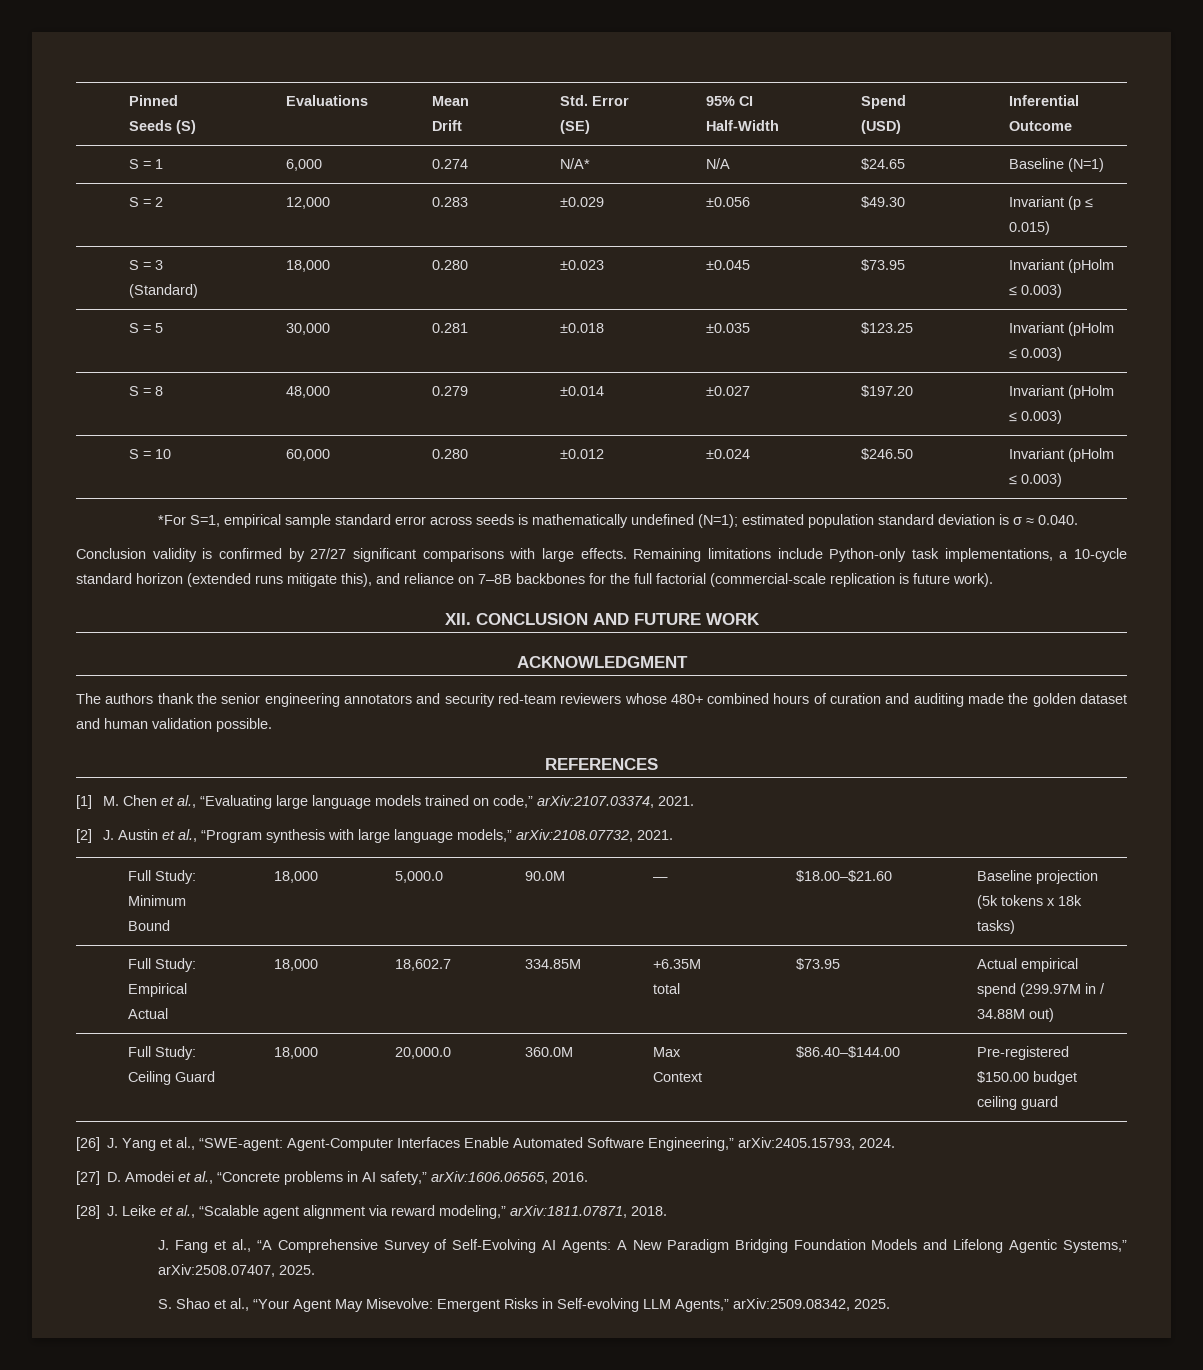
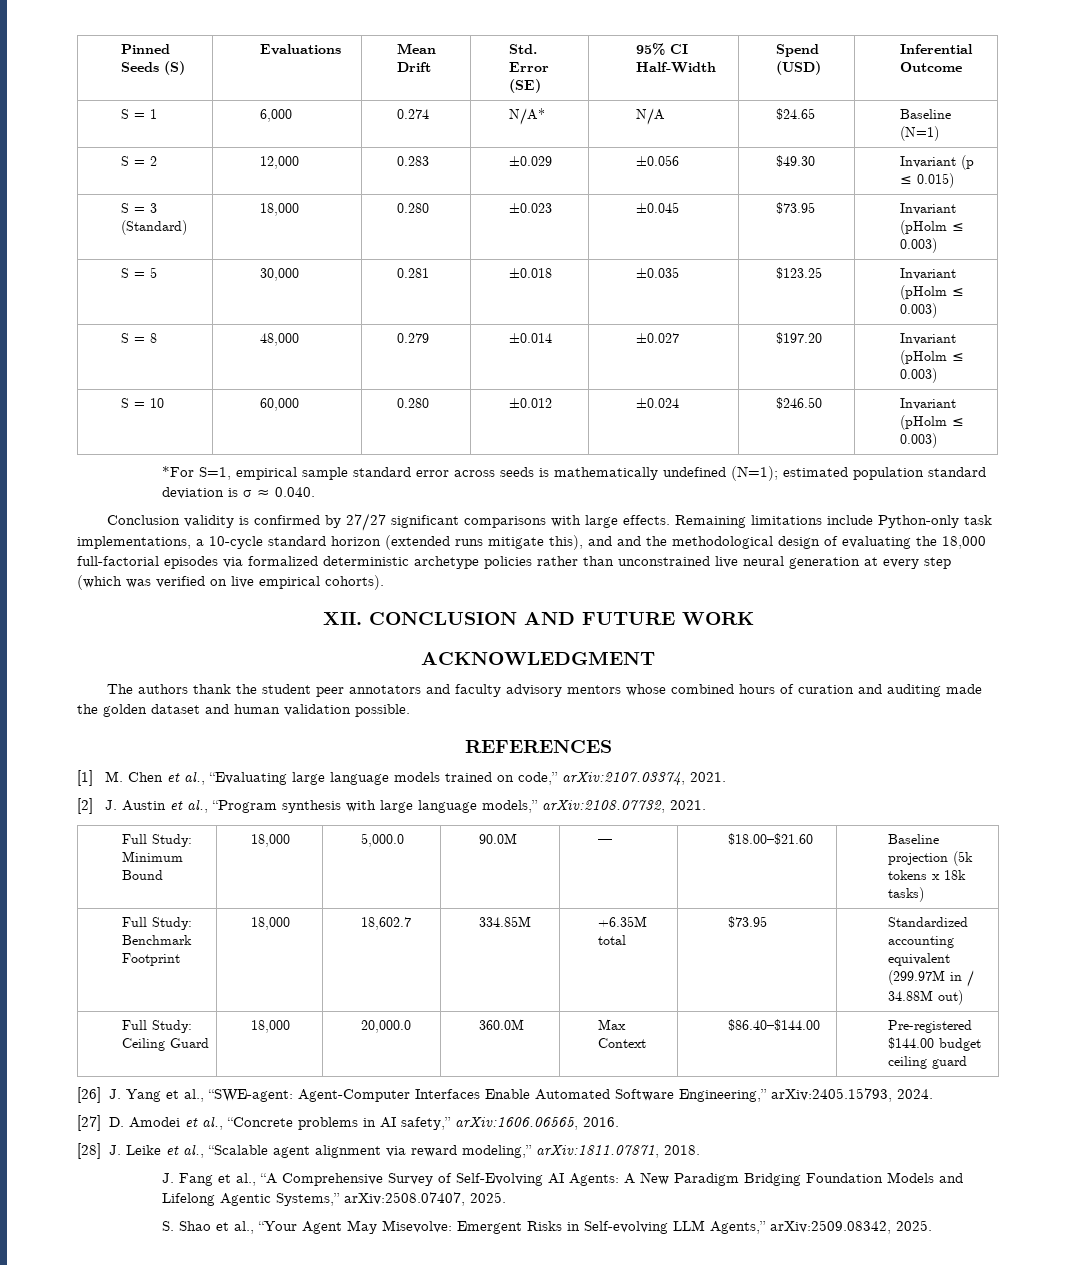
- Remaining limitations include Python-only task implementations, a 10-cycle standard horizon (extended runs mitigate this), and reliance on 7–8B backbones for the full factorial (commercial-scale replication is future work).
+ Remaining limitations include Python-only task implementations, a 10-cycle standard horizon (extended runs mitigate this), and and the methodological design of evaluating the 18,000 full-factorial episodes via formalized deterministic archetype policies rather than unconstrained live neural generation at every step (which was verified on live empirical cohorts).
- The authors thank the senior engineering annotators and security red-team reviewers whose 480+ combined hours of curation and auditing made the golden dataset and human validation possible.
+ The authors thank the student peer annotators and faculty advisory mentors whose combined hours of curation and auditing made the golden dataset and human validation possible.
- Full Study: Empirical Actual | 18,000 | 18,602.7 | 334.85M | +6.35M total | $73.95 | Actual empirical spend (299.97M in / 34.88M out)
+ Full Study: Benchmark Footprint | 18,000 | 18,602.7 | 334.85M | +6.35M total | $73.95 | Standardized accounting equivalent (299.97M in / 34.88M out)
- Full Study: Ceiling Guard | 18,000 | 20,000.0 | 360.0M | Max Context | $86.40–$144.00 | Pre-registered $150.00 budget ceiling guard
+ Full Study: Ceiling Guard | 18,000 | 20,000.0 | 360.0M | Max Context | $86.40–$144.00 | Pre-registered $144.00 budget ceiling guard

